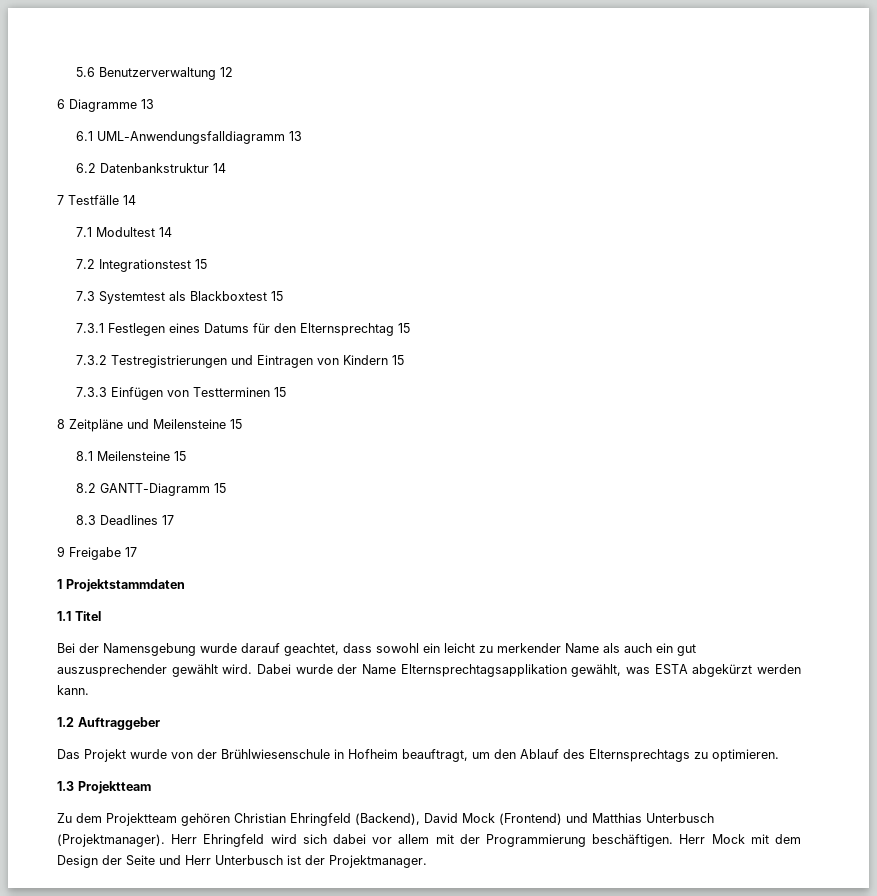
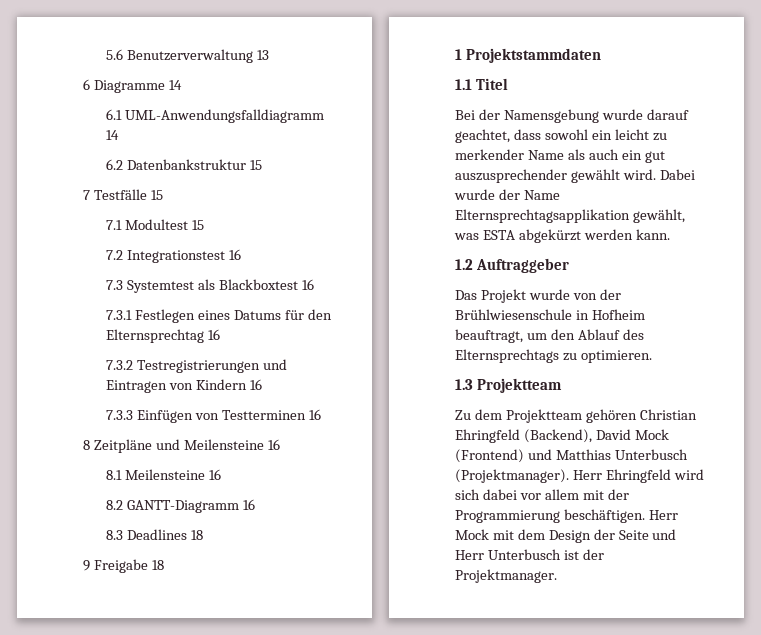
- 5.6 Benutzerverwaltung 12
+ 5.6 Benutzerverwaltung 13
- 6 Diagramme 13
+ 6 Diagramme 14
- 6.1 UML-Anwendungsfalldiagramm 13
+ 6.1 UML-Anwendungsfalldiagramm 14
- 6.2 Datenbankstruktur 14
+ 6.2 Datenbankstruktur 15
- 7 Testfälle 14
+ 7 Testfälle 15
- 7.1 Modultest 14
+ 7.1 Modultest 15
- 7.2 Integrationstest 15
+ 7.2 Integrationstest 16
- 7.3 Systemtest als Blackboxtest 15
+ 7.3 Systemtest als Blackboxtest 16
- 7.3.1 Festlegen eines Datums für den Elternsprechtag 15
+ 7.3.1 Festlegen eines Datums für den Elternsprechtag 16
- 7.3.2 Testregistrierungen und Eintragen von Kindern 15
+ 7.3.2 Testregistrierungen und Eintragen von Kindern 16
- 7.3.3 Einfügen von Testterminen 15
+ 7.3.3 Einfügen von Testterminen 16
- 8 Zeitpläne und Meilensteine 15
+ 8 Zeitpläne und Meilensteine 16
- 8.1 Meilensteine 15
+ 8.1 Meilensteine 16
- 8.2 GANTT-Diagramm 15
+ 8.2 GANTT-Diagramm 16
- 8.3 Deadlines 17
+ 8.3 Deadlines 18
- 9 Freigabe 17
+ 9 Freigabe 18

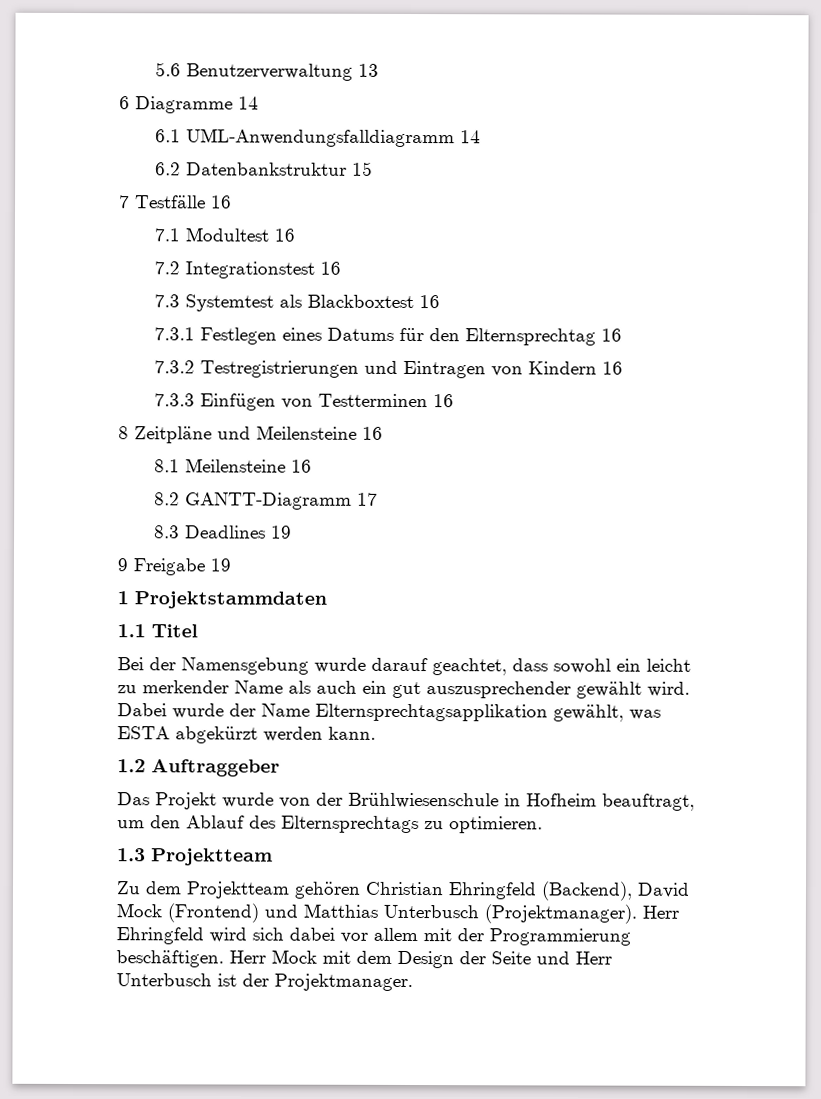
- 7 Testfälle 15
+ 7 Testfälle 16
- 7.1 Modultest 15
+ 7.1 Modultest 16
- 8.2 GANTT-Diagramm 16
+ 8.2 GANTT-Diagramm 17
- 8.3 Deadlines 18
+ 8.3 Deadlines 19
- 9 Freigabe 18
+ 9 Freigabe 19

